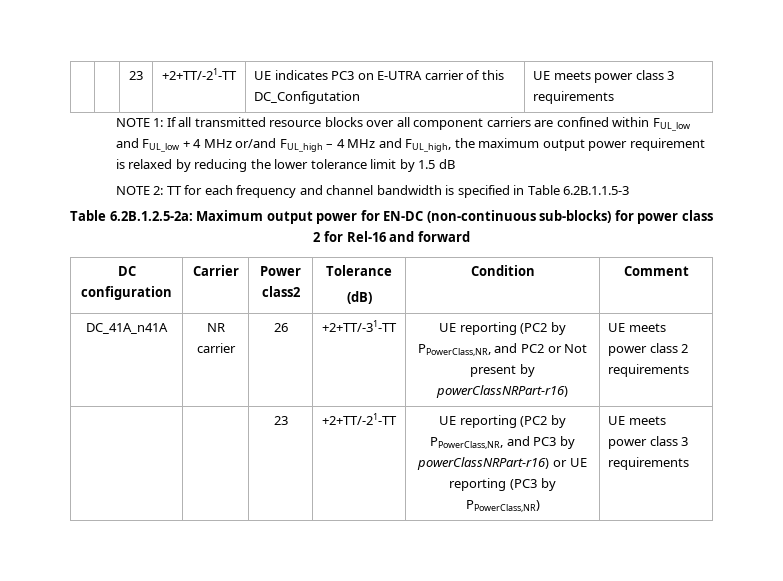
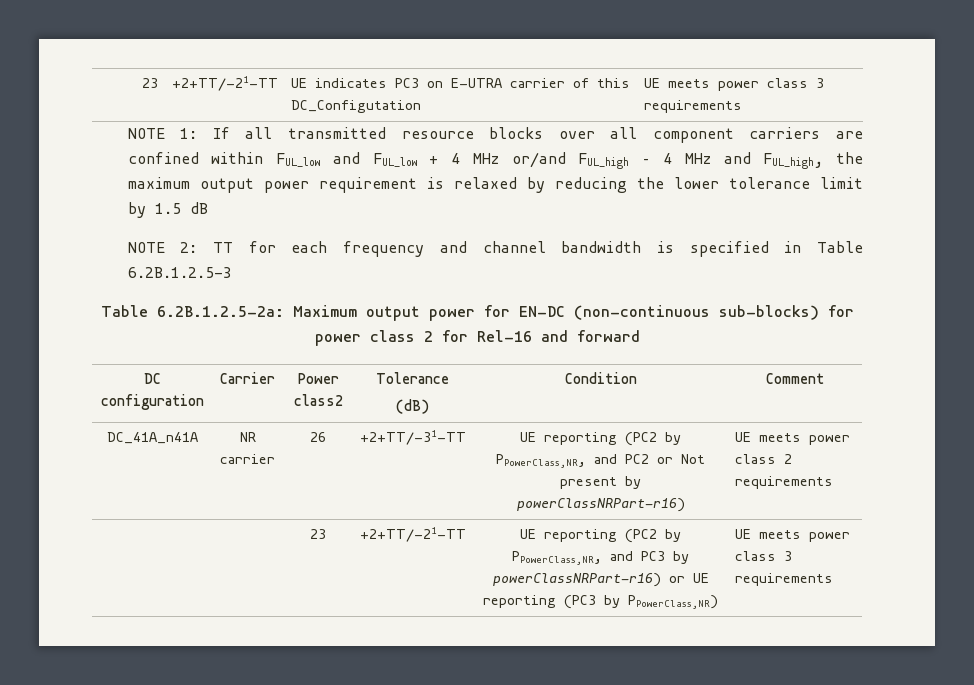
- NOTE 2: TT for each frequency and channel bandwidth is specified in Table 6.2B.1.1.5-3
+ NOTE 2: TT for each frequency and channel bandwidth is specified in Table 6.2B.1.2.5-3

